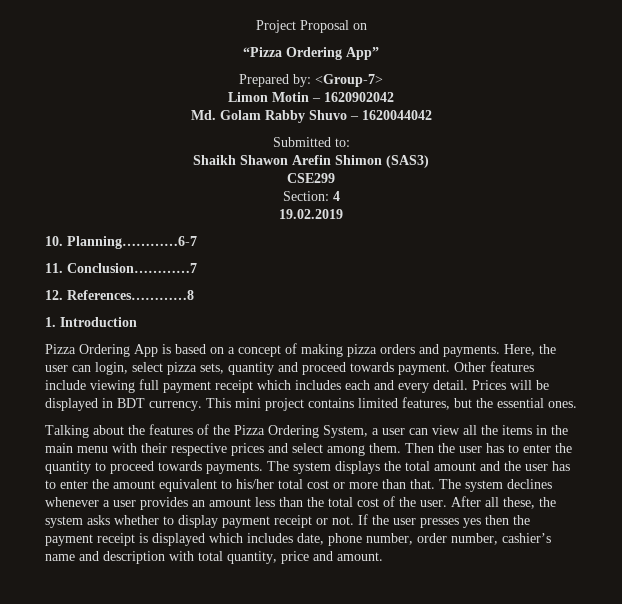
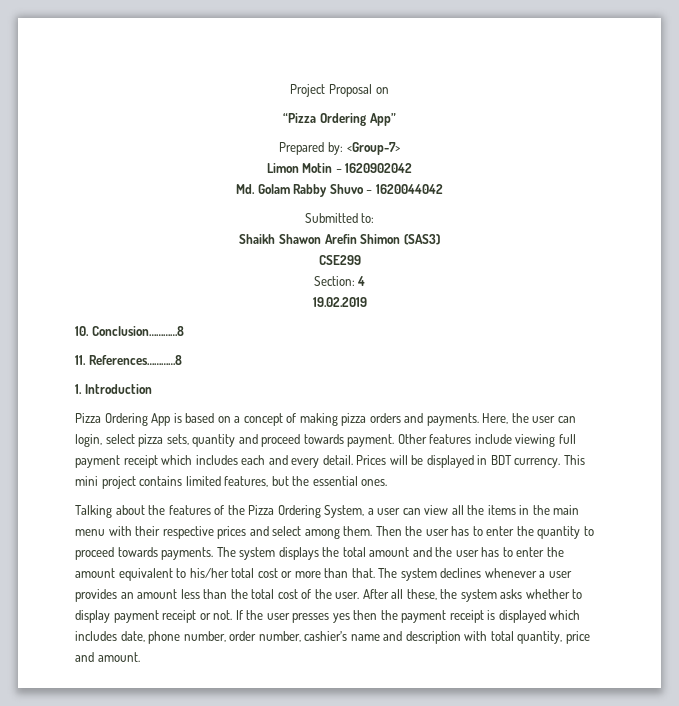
- 10. Planning…………6-7
+ 10. Conclusion…………8
- 11. Conclusion…………7
- 12. References…………8
+ 11. References…………8

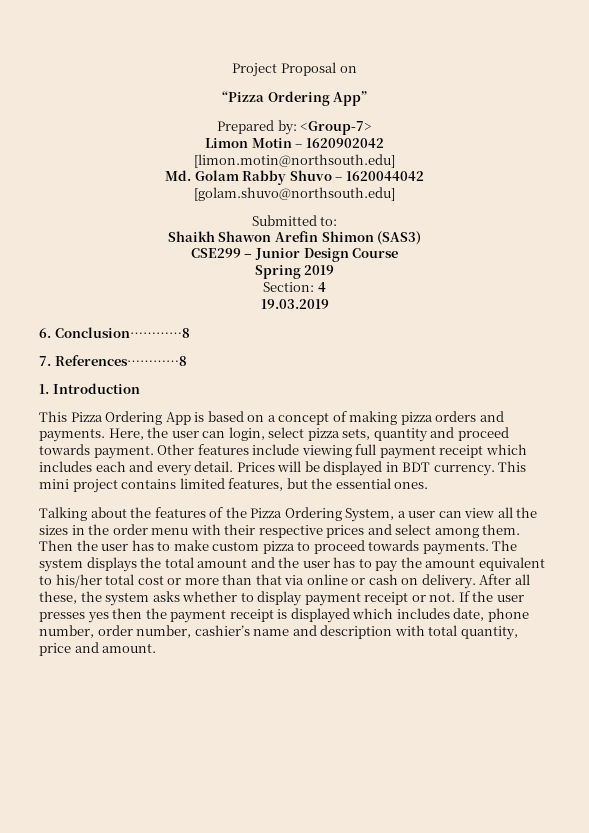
+ [limon.motin@northsouth.edu]
+ [golam.shuvo@northsouth.edu]
- CSE299
+ CSE299 – Junior Design Course
+ Spring 2019
- 19.02.2019
- 10. Conclusion…………8
+ 19.03.2019
+ 6. Conclusion…………8
- 11. References…………8
+ 7. References…………8
- Pizza Ordering App is based on a concept of making pizza orders and payments.
+ This Pizza Ordering App is based on a concept of making pizza orders and payments.
- Talking about the features of the Pizza Ordering System, a user can view all the items in the main menu with their respective prices and select among them.
+ Talking about the features of the Pizza Ordering System, a user can view all the sizes in the order menu with their respective prices and select among them.
- Then the user has to enter the quantity to proceed towards payments.
+ Then the user has to make custom pizza to proceed towards payments.
- The system displays the total amount and the user has to enter the amount equivalent to his/her total cost or more than that. The system declines whenever a user provides an amount less than the total cost of the user.
+ The system displays the total amount and the user has to pay the amount equivalent to his/her total cost or more than that via online or cash on delivery.

